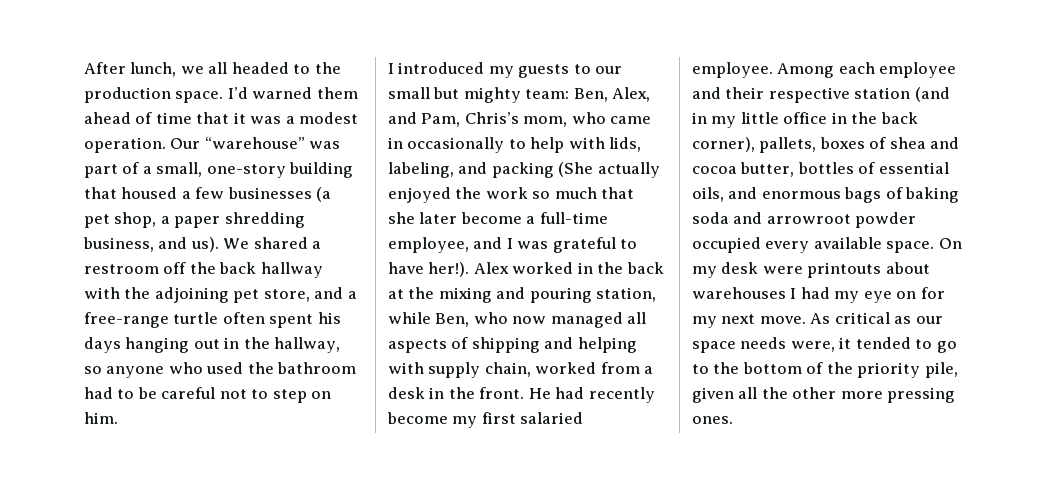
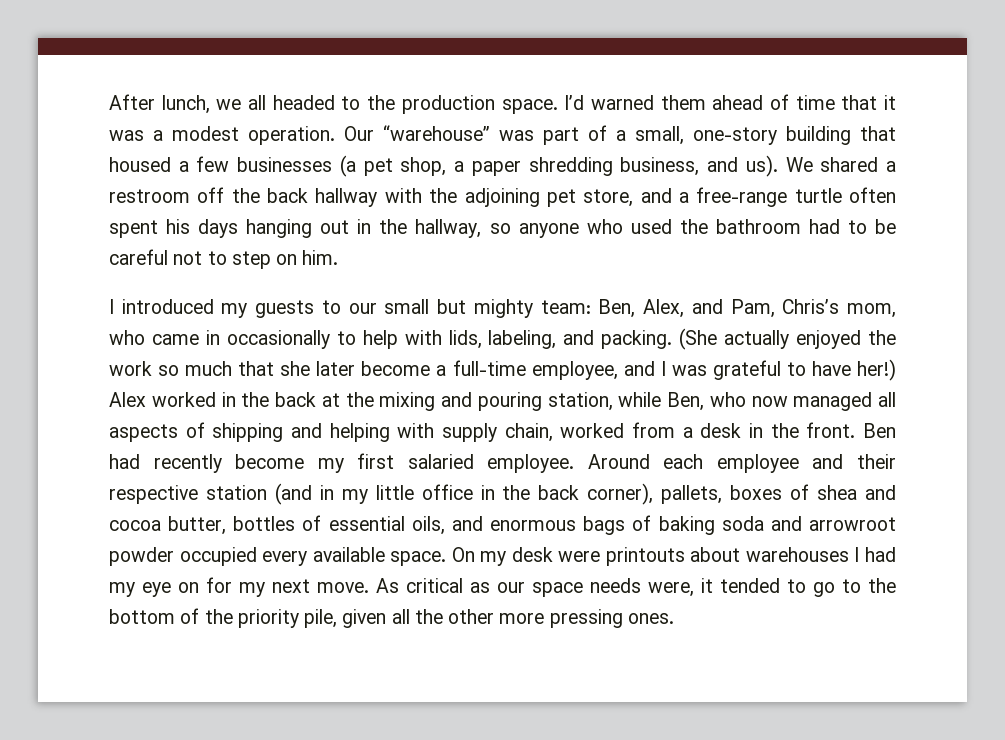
- I introduced my guests to our small but mighty team: Ben, Alex, and Pam, Chris’s mom, who came in occasionally to help with lids, labeling, and packing (She actually enjoyed the work so much that she later become a full-time employee, and I was grateful to have her!).
+ I introduced my guests to our small but mighty team: Ben, Alex, and Pam, Chris’s mom, who came in occasionally to help with lids, labeling, and packing. (She actually enjoyed the work so much that she later become a full-time employee, and I was grateful to have her!)
- He had recently become my first salaried employee.
+ Ben had recently become my first salaried employee.
- Among each employee and their respective station (and in my little office in the back corner), pallets, boxes of shea and cocoa butter, bottles of essential oils, and enormous bags of baking soda and arrowroot powder occupied every available space.
+ Around each employee and their respective station (and in my little office in the back corner), pallets, boxes of shea and cocoa butter, bottles of essential oils, and enormous bags of baking soda and arrowroot powder occupied every available space.

